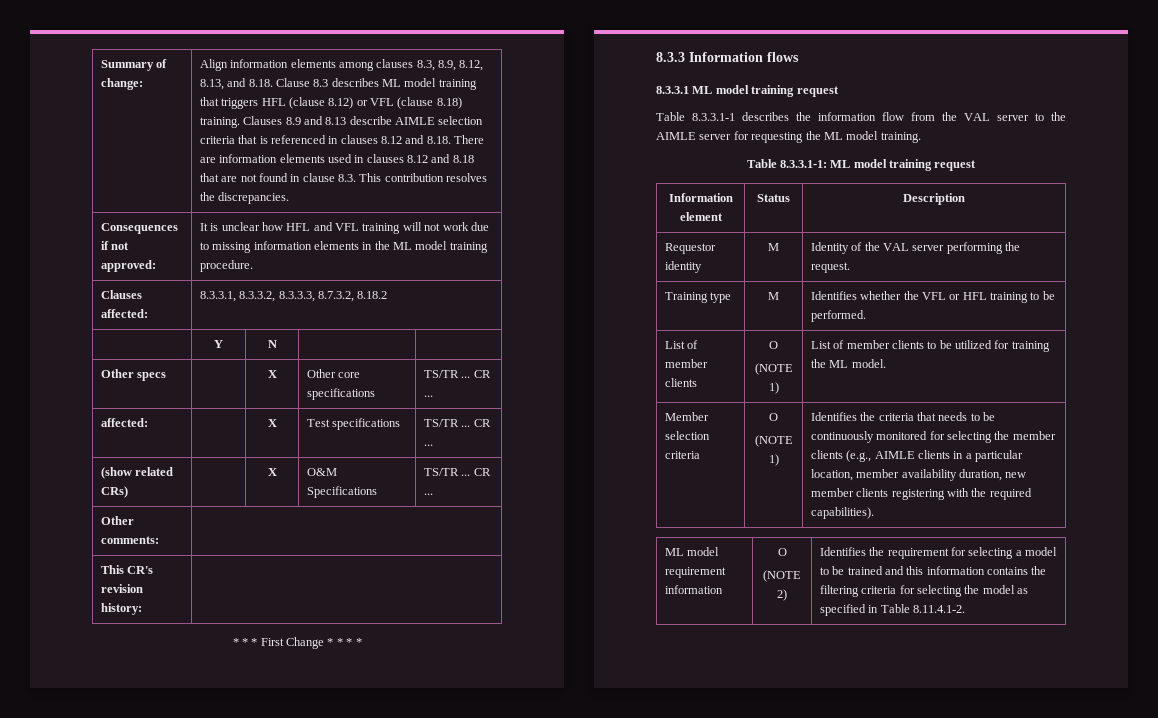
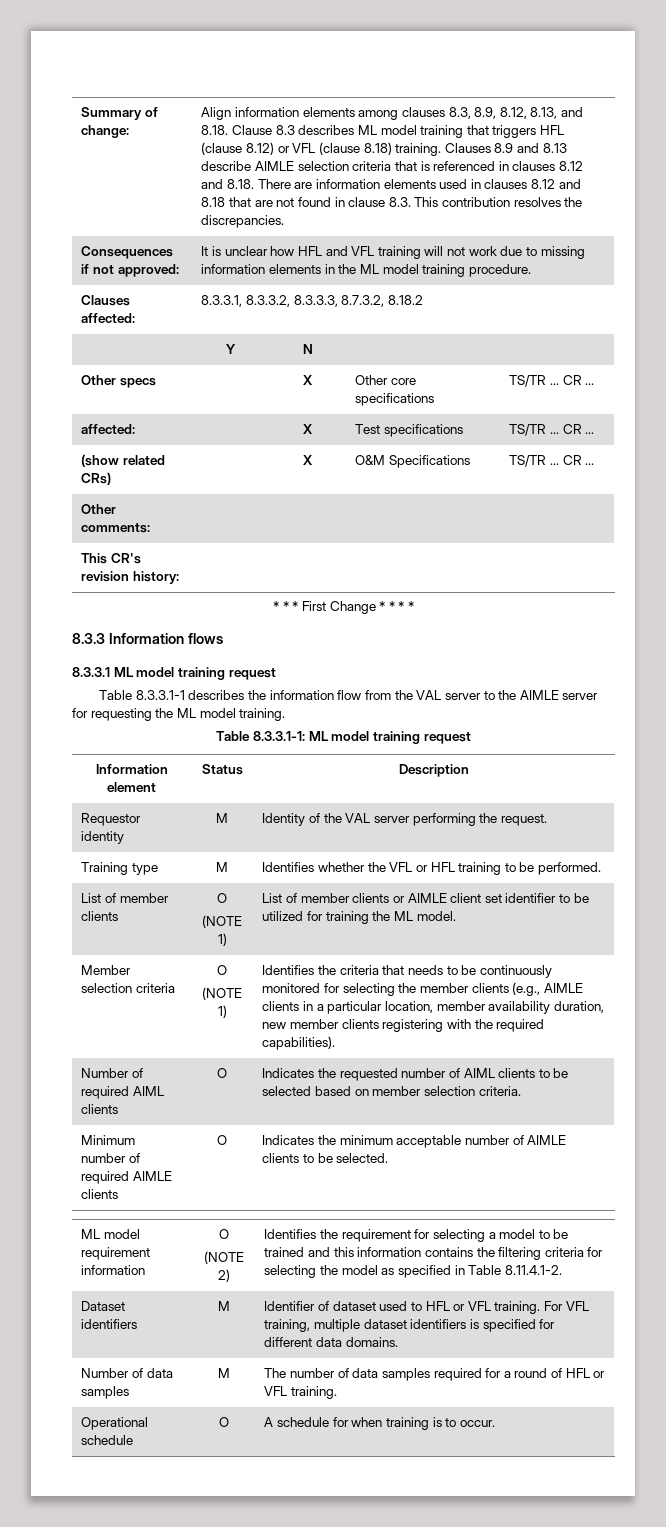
  List of member clients | O
- (NOTE 1) | List of member clients to be utilized for training the ML model.
+ (NOTE 1) | List of member clients or AIMLE client set identifier to be utilized for training the ML model.
+ Number of required AIML clients | O | Indicates the requested number of AIML clients to be selected based on member selection criteria.
+ Minimum number of required AIMLE clients | O | Indicates the minimum acceptable number of AIMLE clients to be selected.
+ Dataset identifiers | M | Identifier of dataset used to HFL or VFL training. For VFL training, multiple dataset identifiers is specified for different data domains.
+ Number of data samples | M | The number of data samples required for a round of HFL or VFL training.
+ Operational schedule | O | A schedule for when training is to occur.

